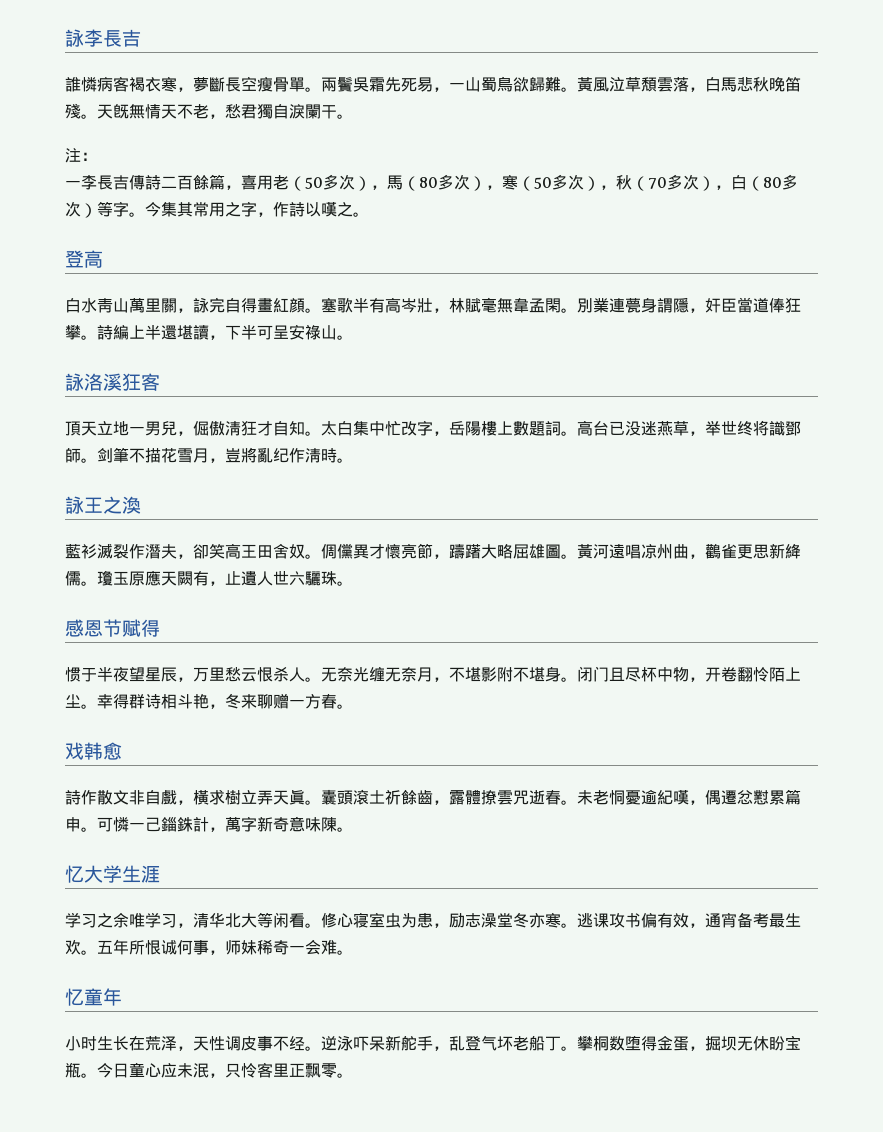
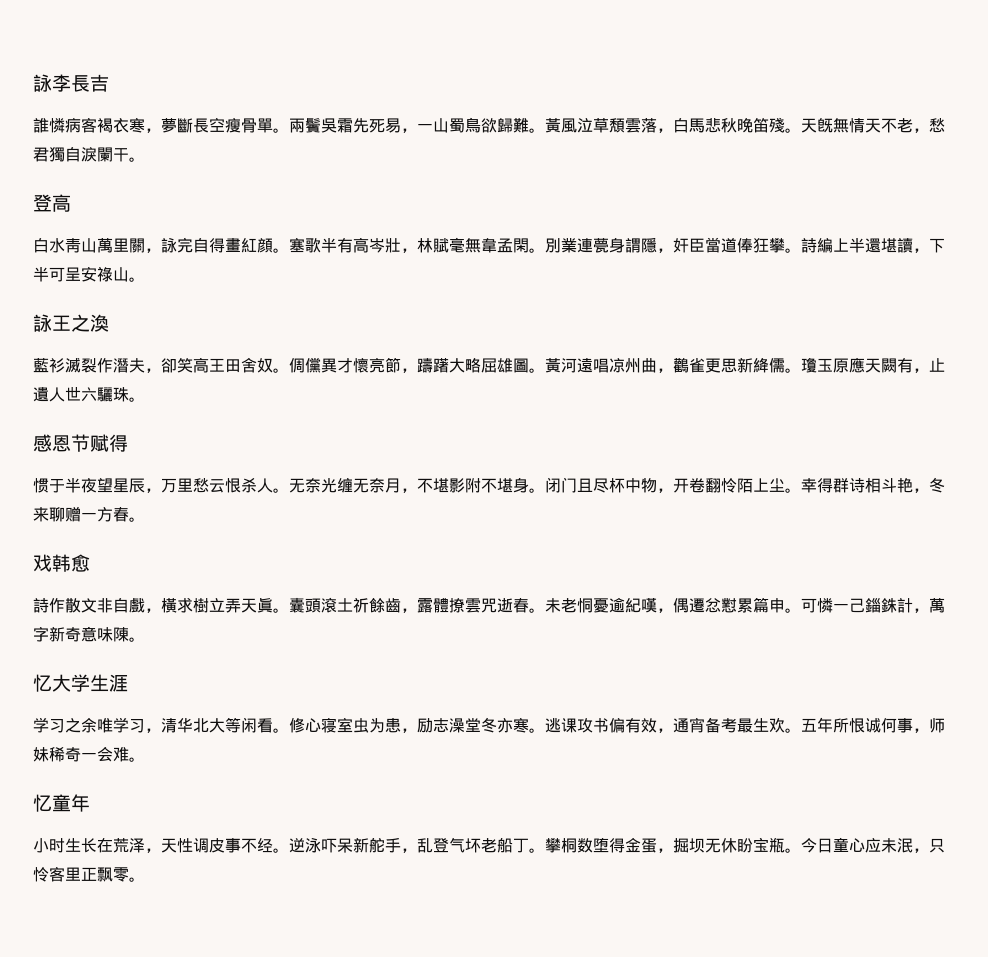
- 注：
- 一李長吉傳詩二百餘篇，喜用老（50多次），馬（80多次），寒（50多次），秋（70多次），白（80多次）等字。今集其常用之字，作詩以嘆之。
- 詠洛溪狂客
- 頂天立地一男兒，倔傲淸狂才自知。太白集中忙改字，岳陽樓上數題詞。高台已没迷燕草，举世终将識鄧師。剑筆不描花雪月，豈將亂纪作淸時。

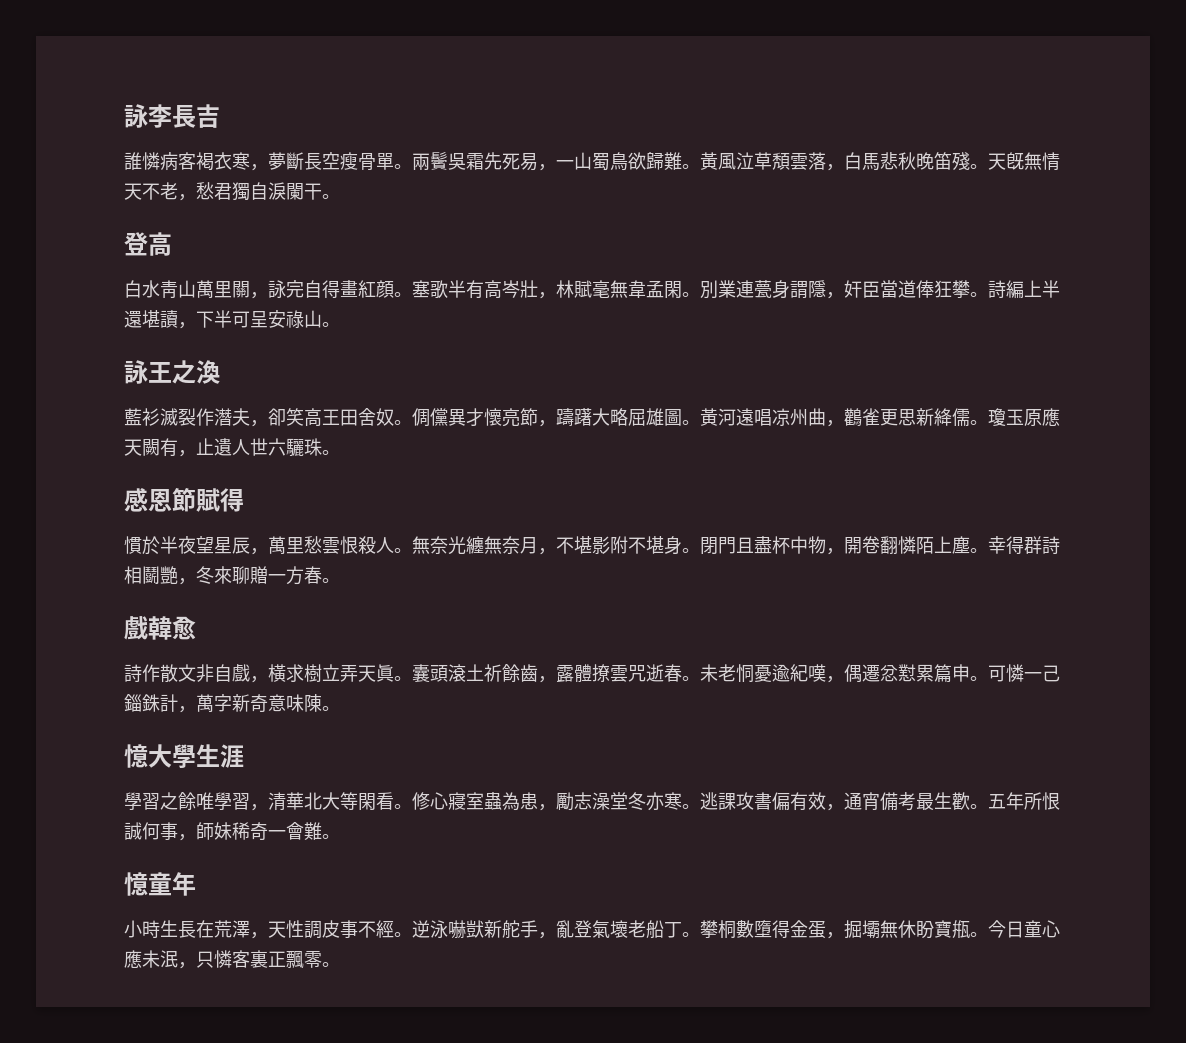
- 感恩节赋得
+ 感恩節賦得
- 惯于半夜望星辰，万里愁云恨杀人。无奈光缠无奈月，不堪影附不堪身。
+ 慣於半夜望星辰，萬里愁雲恨殺人。無奈光纏無奈月，不堪影附不堪身。
- 闭门且尽杯中物，开卷翻怜陌上尘。幸得群诗相斗艳，冬来聊赠一方春。
+ 閉門且盡杯中物，開卷翻憐陌上塵。幸得群詩相鬬艷，冬來聊贈一方春。
- 戏韩愈
+ 戲韓愈
- 忆大学生涯
+ 憶大學生涯
- 学习之余唯学习，清华北大等闲看。修心寝室虫为患，励志澡堂冬亦寒。
+ 學習之餘唯學習，清華北大等閑看。修心寢室蟲為患，勵志澡堂冬亦寒。
- 逃课攻书偏有效，通宵备考最生欢。五年所恨诚何事，师妹稀奇一会难。
- 忆童年
+ 逃課攻書偏有效，通宵備考最生歡。五年所恨誠何事，師妹稀奇一會難。
+ 憶童年
- 小时生长在荒泽，天性调皮事不经。逆泳吓呆新舵手，乱登气坏老船丁。
+ 小時生長在荒澤，天性調皮事不經。逆泳嚇獃新舵手，亂登氣壞老船丁。
- 攀桐数堕得金蛋，掘坝无休盼宝瓶。
+ 攀桐數墮得金蛋，掘壩無休盼寶甁。
- 今日童心应未泯，只怜客里正飘零。
+ 今日童心應未泯，只憐客裏正飄零。

